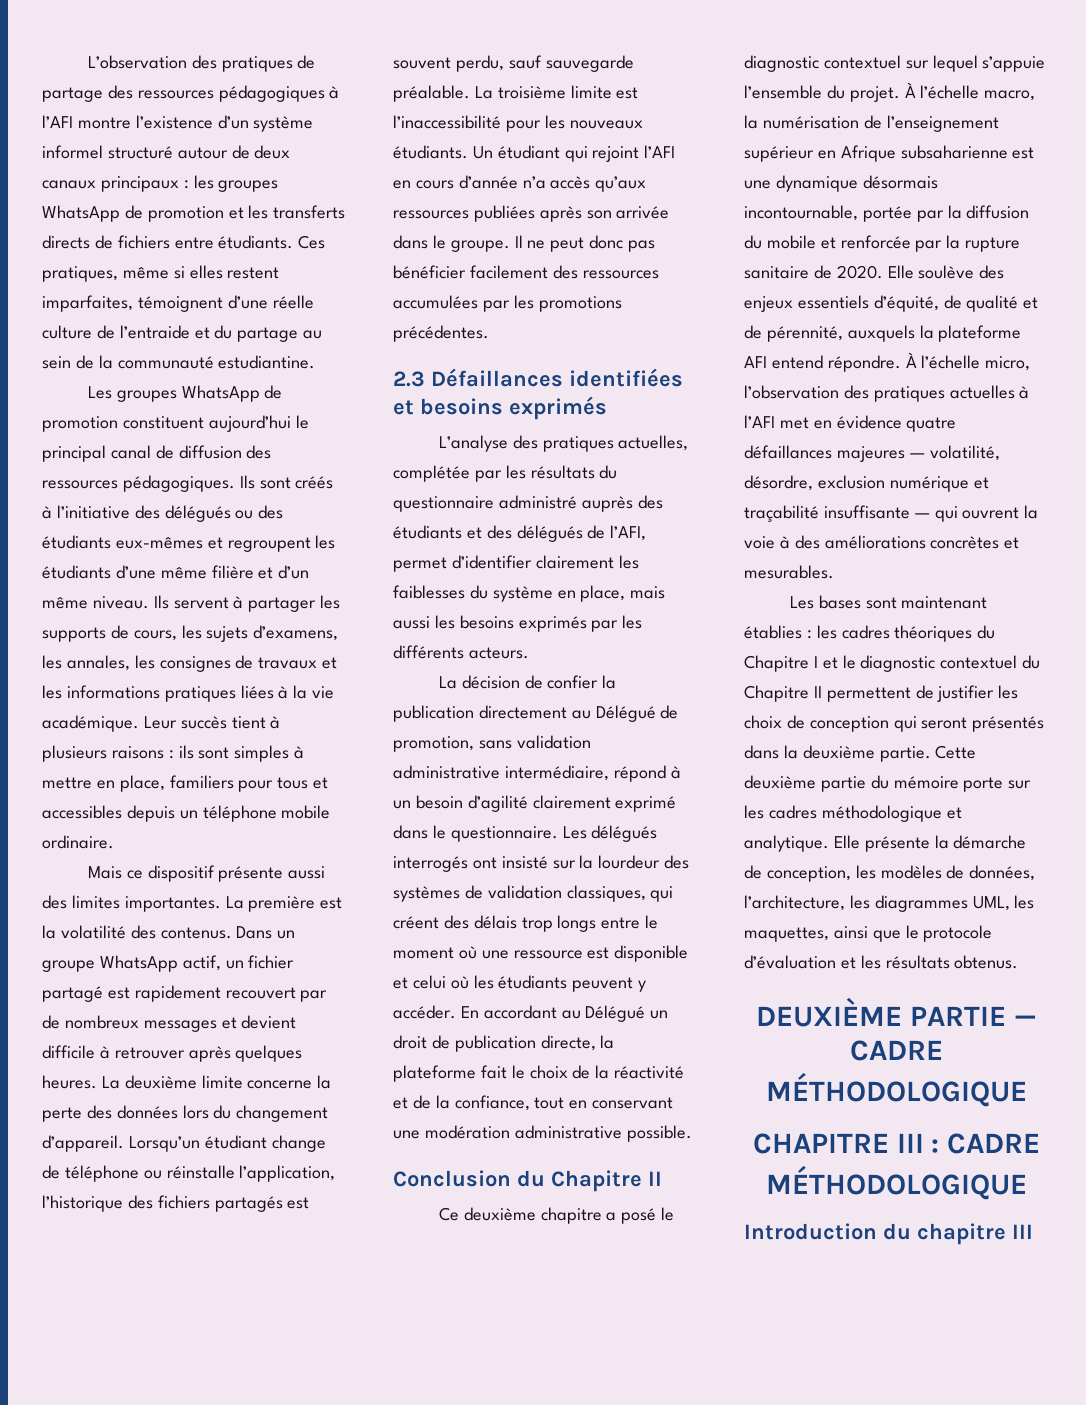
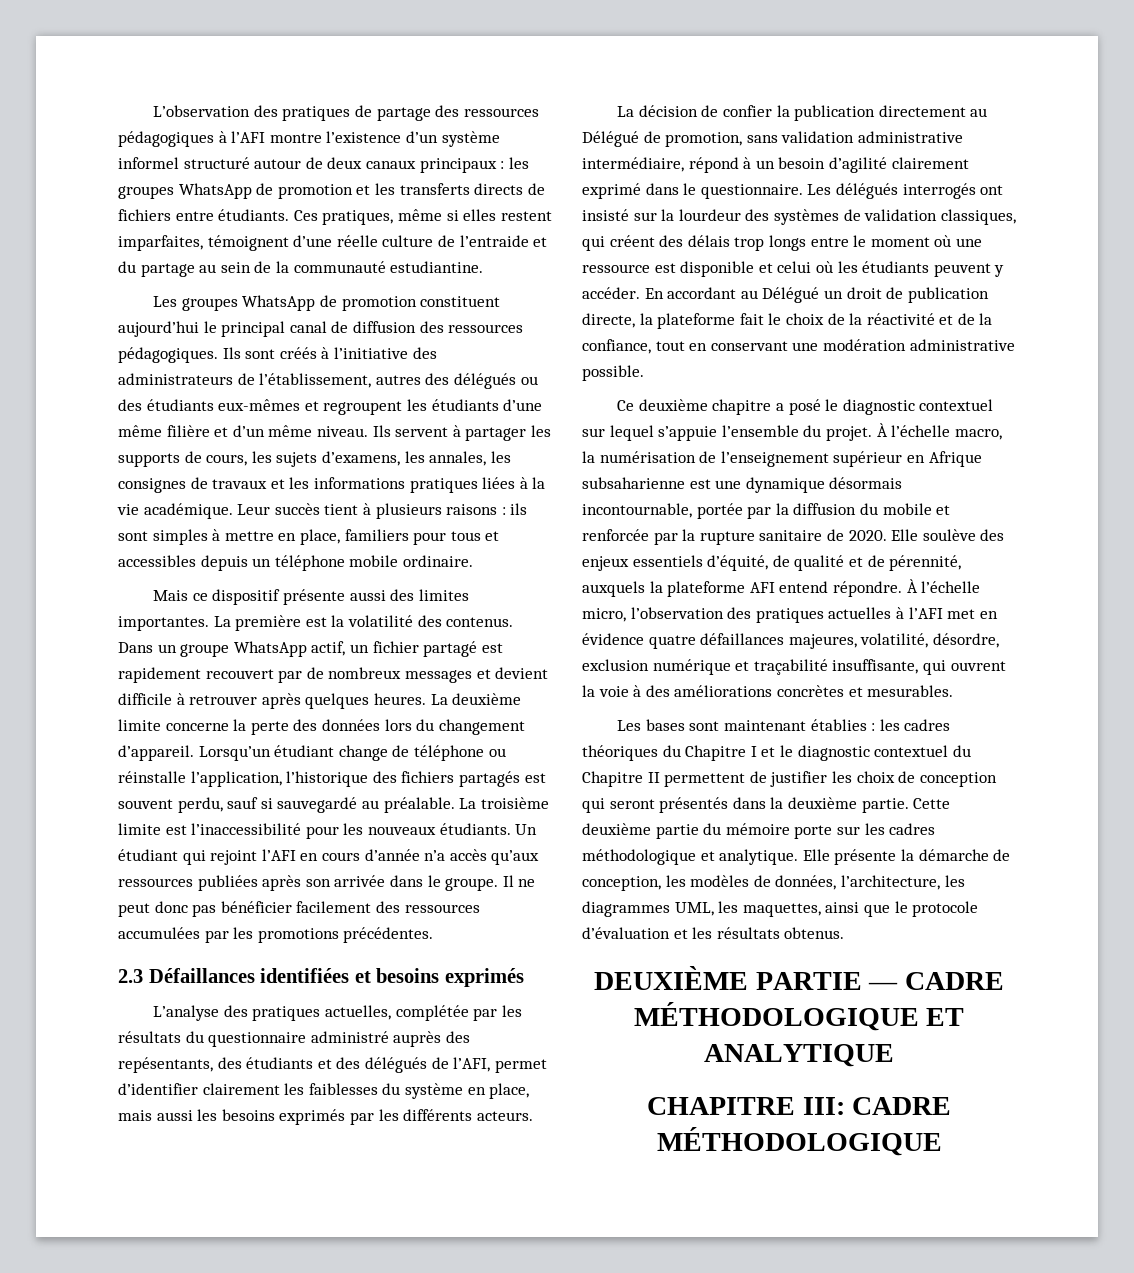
- Ils sont créés à l’initiative des délégués ou des étudiants eux-mêmes et regroupent les étudiants d’une même filière et d’un même niveau.
+ Ils sont créés à l’initiative des administrateurs de l’établissement, autres des délégués ou des étudiants eux-mêmes et regroupent les étudiants d’une même filière et d’un même niveau.
- Lorsqu’un étudiant change de téléphone ou réinstalle l’application, l’historique des fichiers partagés est souvent perdu, sauf sauvegarde préalable.
+ Lorsqu’un étudiant change de téléphone ou réinstalle l’application, l’historique des fichiers partagés est souvent perdu, sauf si sauvegardé au préalable.
- L’analyse des pratiques actuelles, complétée par les résultats du questionnaire administré auprès des étudiants et des délégués de l’AFI, permet d’identifier clairement les faiblesses du système en place, mais aussi les besoins exprimés par les différents acteurs.
+ L’analyse des pratiques actuelles, complétée par les résultats du questionnaire administré auprès des repésentants, des étudiants et des délégués de l’AFI, permet d’identifier clairement les faiblesses du système en place, mais aussi les besoins exprimés par les différents acteurs.
- Conclusion du Chapitre II
- À l’échelle micro, l’observation des pratiques actuelles à l’AFI met en évidence quatre défaillances majeures — volatilité, désordre, exclusion numérique et traçabilité insuffisante — qui ouvrent la voie à des améliorations concrètes et mesurables.
+ À l’échelle micro, l’observation des pratiques actuelles à l’AFI met en évidence quatre défaillances majeures, volatilité, désordre, exclusion numérique et traçabilité insuffisante, qui ouvrent la voie à des améliorations concrètes et mesurables.
- DEUXIÈME PARTIE — CADRE MÉTHODOLOGIQUE
+ DEUXIÈME PARTIE — CADRE MÉTHODOLOGIQUE ET ANALYTIQUE
- CHAPITRE III : CADRE MÉTHODOLOGIQUE
- Introduction du chapitre III
+ CHAPITRE III: CADRE MÉTHODOLOGIQUE

